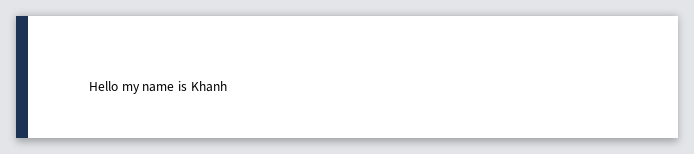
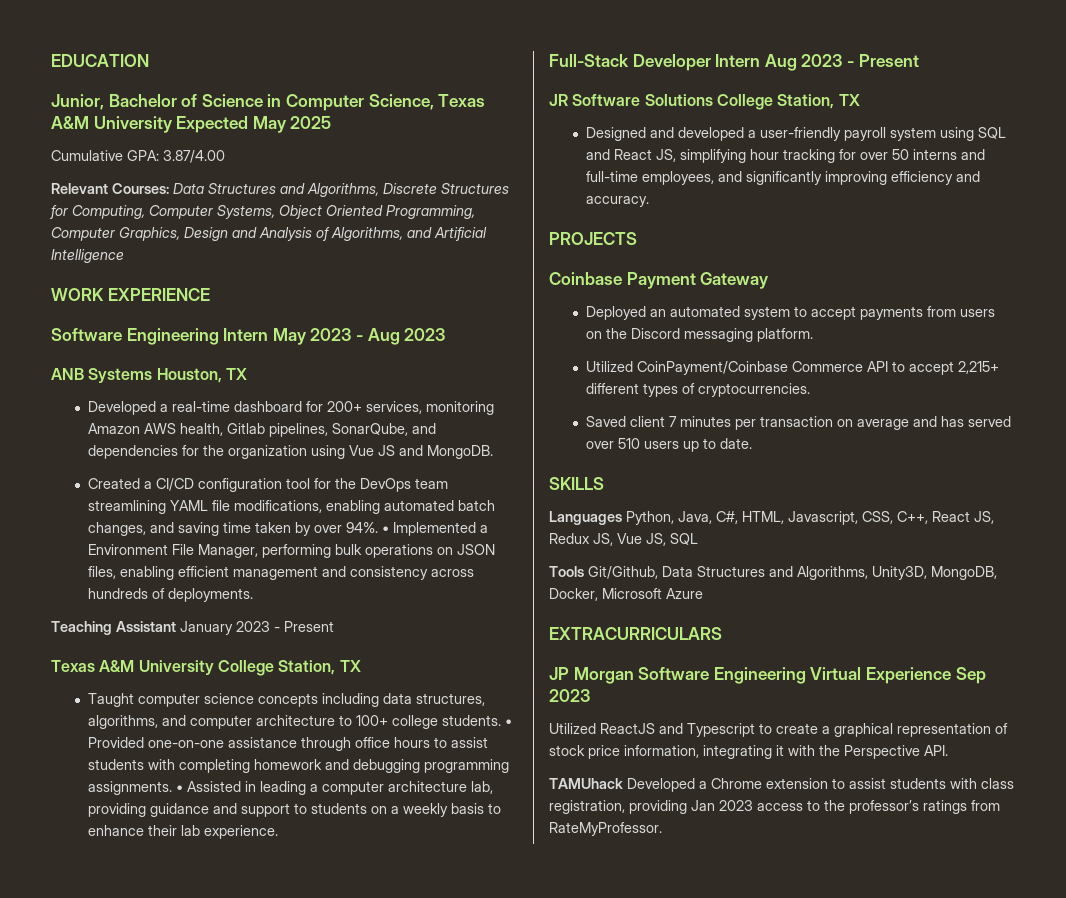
- Hello my name is Khanh
+ EDUCATION
+ Junior, Bachelor of Science in Computer Science, Texas A&M University Expected May 2025
+ Cumulative GPA: 3.87/4.00
+ Relevant Courses: Data Structures and Algorithms, Discrete Structures for Computing, Computer Systems, Object Oriented Programming, Computer Graphics, Design and Analysis of Algorithms, and Artificial Intelligence
+ WORK EXPERIENCE
+ Software Engineering Intern May 2023 - Aug 2023
+ ANB Systems Houston, TX
+ Developed a real-time dashboard for 200+ services, monitoring Amazon AWS health, Gitlab pipelines, SonarQube, and dependencies for the organization using Vue JS and MongoDB.
+ Created a CI/CD configuration tool for the DevOps team streamlining YAML file modifications, enabling automated batch changes, and saving time taken by over 94%. • Implemented a Environment File Manager, performing bulk operations on JSON files, enabling efficient management and consistency across hundreds of deployments.
+ Teaching Assistant January 2023 - Present
+ Texas A&M University College Station, TX
+ Taught computer science concepts including data structures, algorithms, and computer architecture to 100+ college students. • Provided one-on-one assistance through office hours to assist students with completing homework and debugging programming assignments. • Assisted in leading a computer architecture lab, providing guidance and support to students on a weekly basis to enhance their lab experience.
+ Full-Stack Developer Intern Aug 2023 - Present
+ JR Software Solutions College Station, TX
+ Designed and developed a user-friendly payroll system using SQL and React JS, simplifying hour tracking for over 50 interns and full-time employees, and significantly improving efficiency and accuracy.
+ PROJECTS
+ Coinbase Payment Gateway
+ Deployed an automated system to accept payments from users on the Discord messaging platform.
+ Utilized CoinPayment/Coinbase Commerce API to accept 2,215+ different types of cryptocurrencies.
+ Saved client 7 minutes per transaction on average and has served over 510 users up to date.
+ SKILLS
+ Languages Python, Java, C#, HTML, Javascript, CSS, C++, React JS, Redux JS, Vue JS, SQL
+ Tools Git/Github, Data Structures and Algorithms, Unity3D, MongoDB, Docker, Microsoft Azure
+ EXTRACURRICULARS
+ JP Morgan Software Engineering Virtual Experience Sep 2023
+ Utilized ReactJS and Typescript to create a graphical representation of stock price information, integrating it with the Perspective API.
+ TAMUhack Developed a Chrome extension to assist students with class registration, providing Jan 2023 access to the professor’s ratings from RateMyProfessor.

